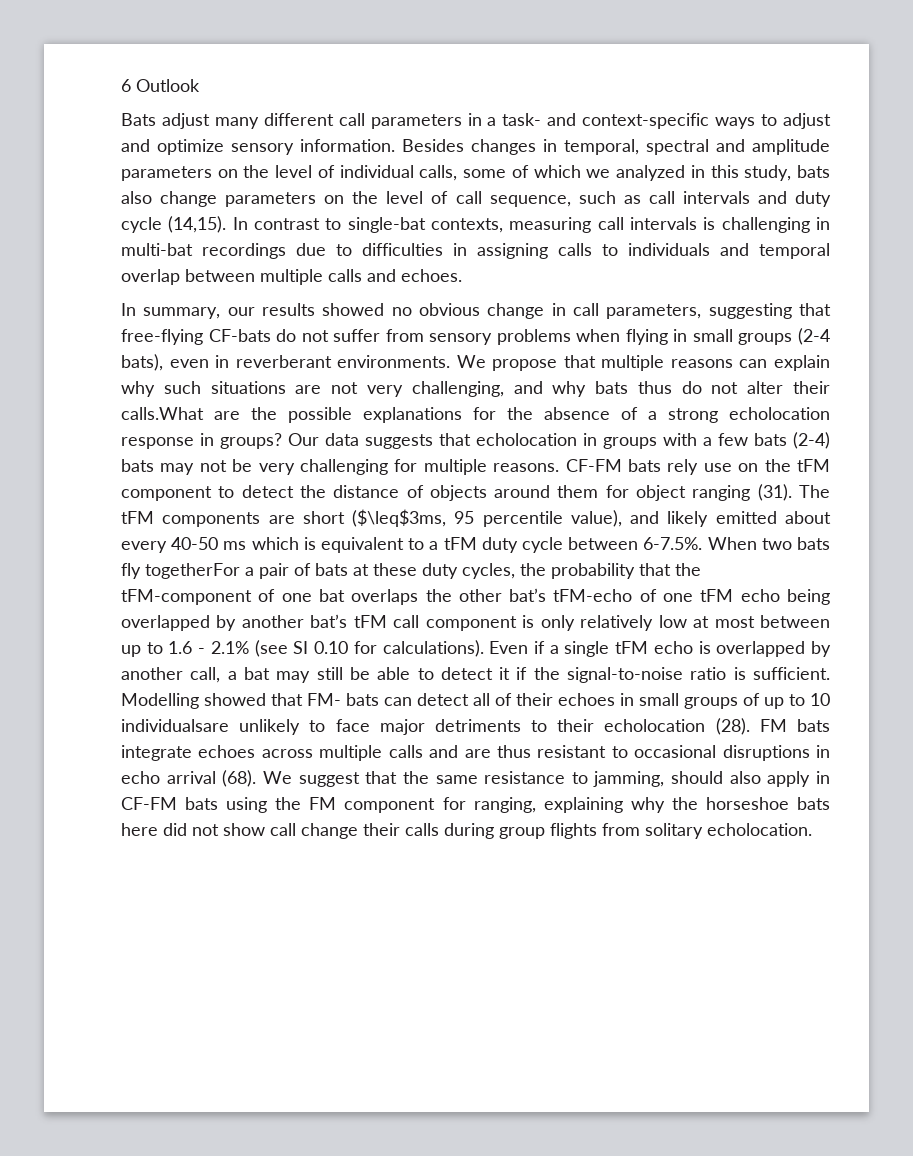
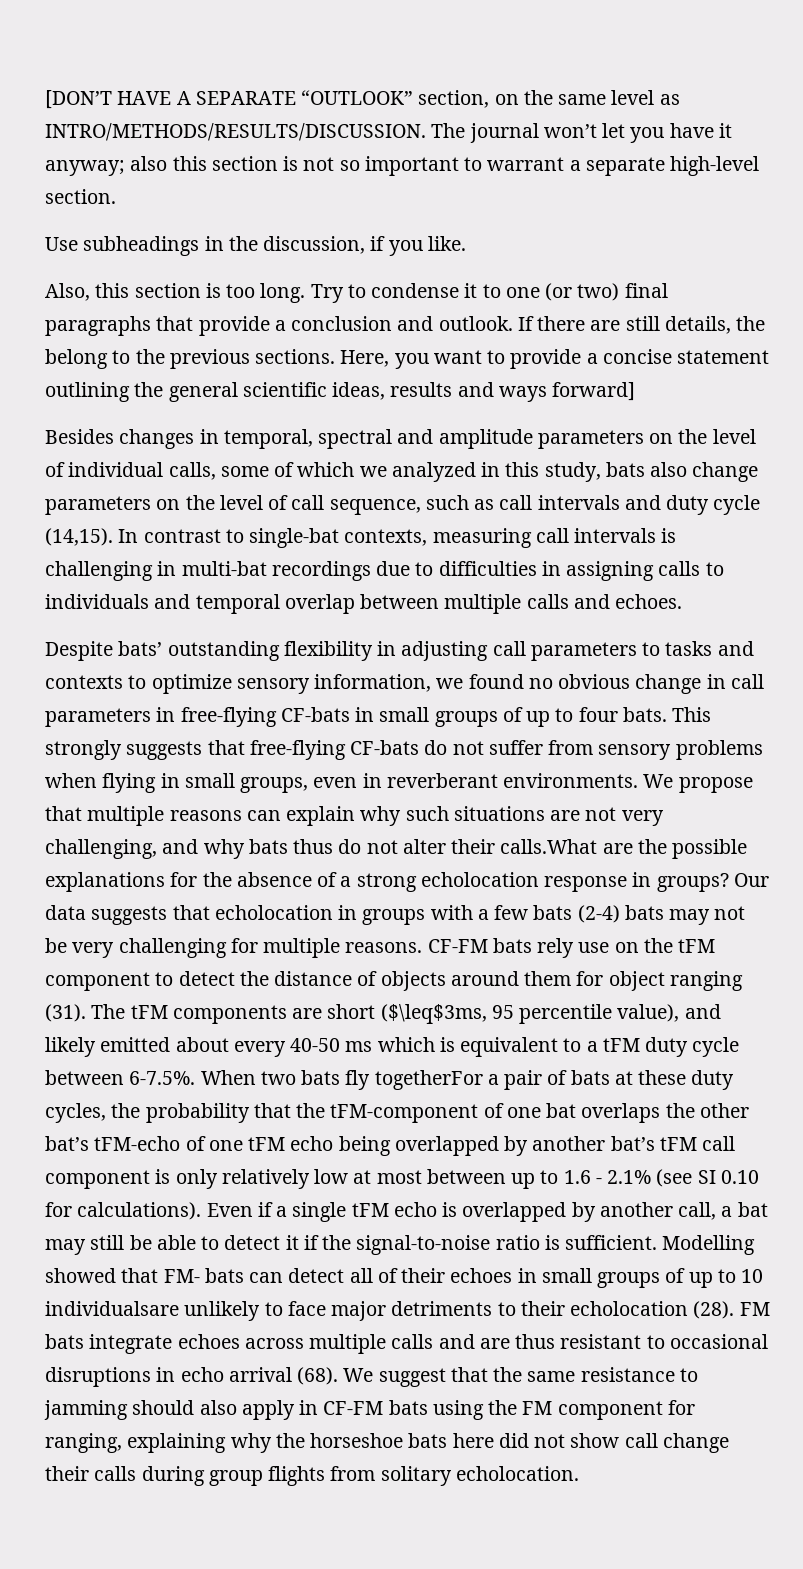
- 6 Outlook
- Bats adjust many different call parameters in a task- and context-specific ways to adjust and optimize sensory information. Besides changes in temporal, spectral and amplitude parameters on the level of individual calls, some of which we analyzed in this study, bats also change parameters on the level of call sequence, such as call intervals and duty cycle (14,15).
+ [DON’T HAVE A SEPARATE “OUTLOOK” section, on the same level as INTRO/METHODS/RESULTS/DISCUSSION. The journal won’t let you have it anyway; also this section is not so important to warrant a separate high-level section.
+ Use subheadings in the discussion, if you like.
+ Also, this section is too long. Try to condense it to one (or two) final paragraphs that provide a conclusion and outlook. If there are still details, the belong to the previous sections. Here, you want to provide a concise statement outlining the general scientific ideas, results and ways forward]
+ Besides changes in temporal, spectral and amplitude parameters on the level of individual calls, some of which we analyzed in this study, bats also change parameters on the level of call sequence, such as call intervals and duty cycle (14,15).
- In summary, our results showed no obvious change in call parameters, suggesting that free-flying CF-bats do not suffer from sensory problems when flying in small groups (2-4 bats), even in reverberant environments.
+ Despite bats’ outstanding flexibility in adjusting call parameters to tasks and contexts to optimize sensory information, we found no obvious change in call parameters in free-flying CF-bats in small groups of up to four bats. This strongly suggests that free-flying CF-bats do not suffer from sensory problems when flying in small groups, even in reverberant environments.
- We suggest that the same resistance to jamming, should also apply in CF-FM bats using the FM component for ranging, explaining why the horseshoe bats here did not show call change their calls during group flights from solitary echolocation.
+ We suggest that the same resistance to jamming should also apply in CF-FM bats using the FM component for ranging, explaining why the horseshoe bats here did not show call change their calls during group flights from solitary echolocation.

